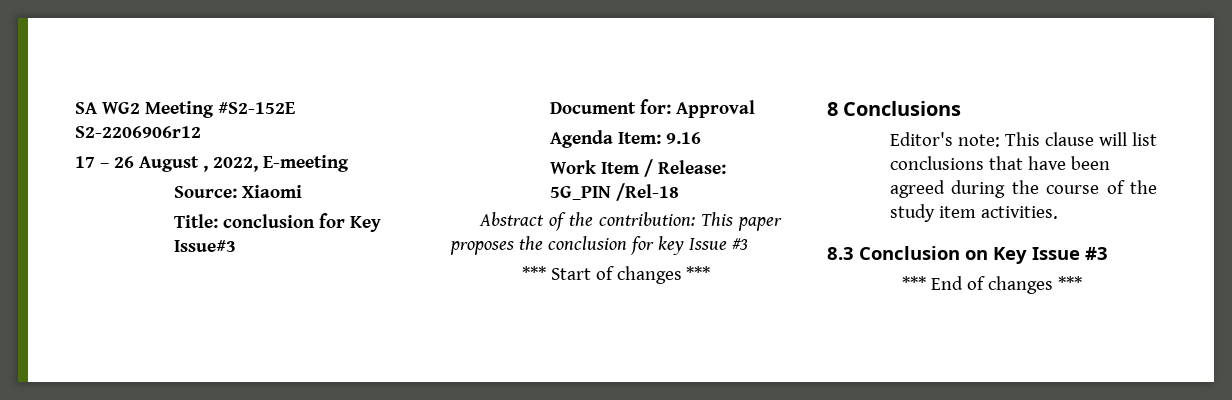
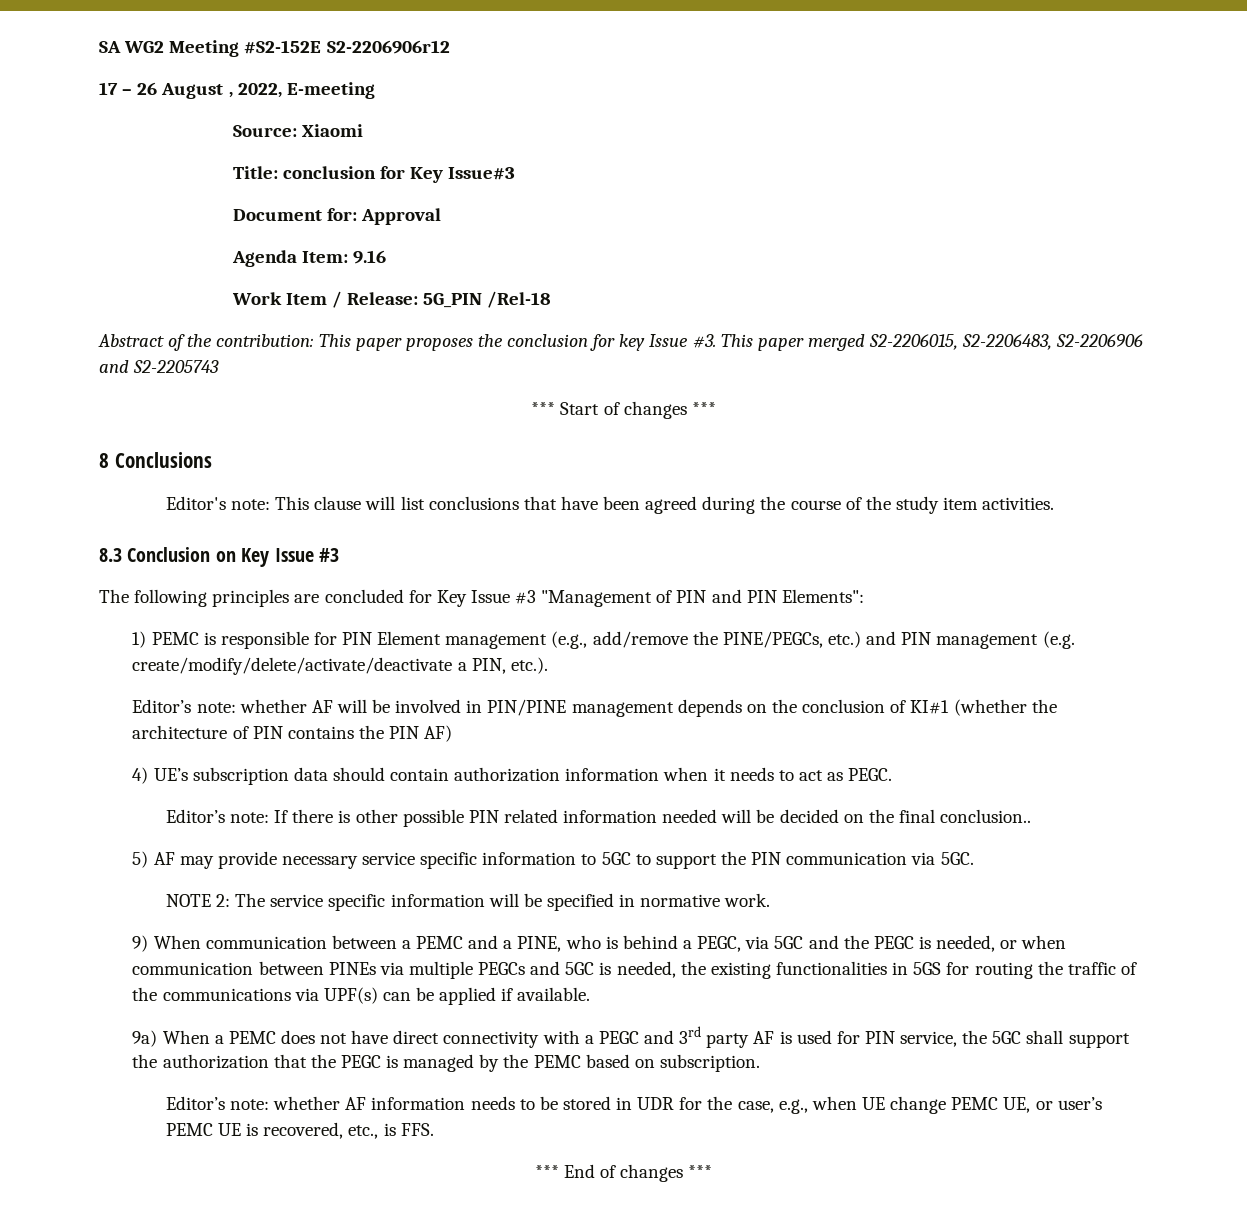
- Abstract of the contribution: This paper proposes the conclusion for key Issue #3
+ Abstract of the contribution: This paper proposes the conclusion for key Issue #3. This paper merged S2-2206015, S2-2206483, S2-2206906 and S2-2205743
+ The following principles are concluded for Key Issue #3 "Management of PIN and PIN Elements":
+ 1) PEMC is responsible for PIN Element management (e.g., add/remove the PINE/PEGCs, etc.) and PIN management (e.g. create/modify/delete/activate/deactivate a PIN, etc.).
+ Editor’s note: whether AF will be involved in PIN/PINE management depends on the conclusion of KI#1 (whether the architecture of PIN contains the PIN AF)
+ 4) UE’s subscription data should contain authorization information when it needs to act as PEGC.
+ Editor’s note: If there is other possible PIN related information needed will be decided on the final conclusion..
+ 5) AF may provide necessary service specific information to 5GC to support the PIN communication via 5GC.
+ NOTE 2: The service specific information will be specified in normative work.
+ 9) When communication between a PEMC and a PINE, who is behind a PEGC, via 5GC and the PEGC is needed, or when communication between PINEs via multiple PEGCs and 5GC is needed, the existing functionalities in 5GS for routing the traffic of the communications via UPF(s) can be applied if available.
+ 9a) When a PEMC does not have direct connectivity with a PEGC and 3rd party AF is used for PIN service, the 5GC shall support the authorization that the PEGC is managed by the PEMC based on subscription.
+ Editor’s note: whether AF information needs to be stored in UDR for the case, e.g., when UE change PEMC UE, or user’s PEMC UE is recovered, etc., is FFS.

